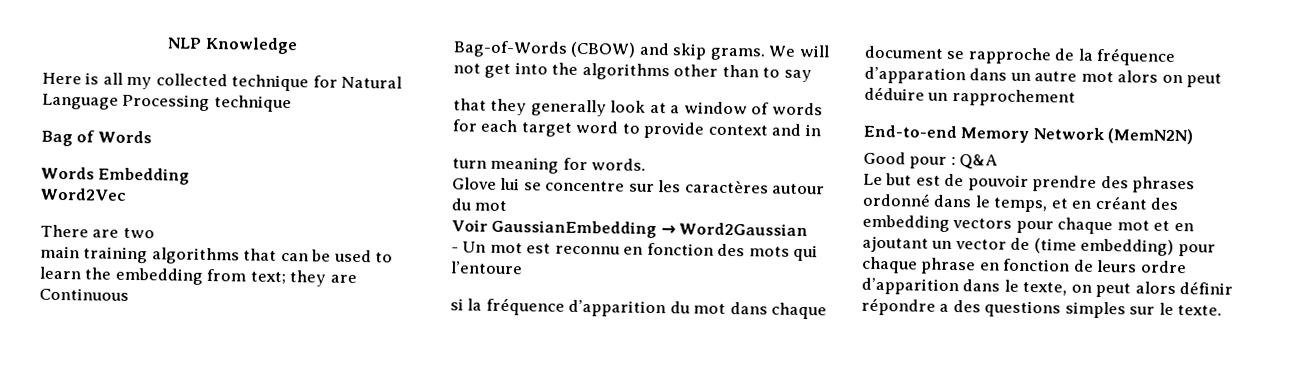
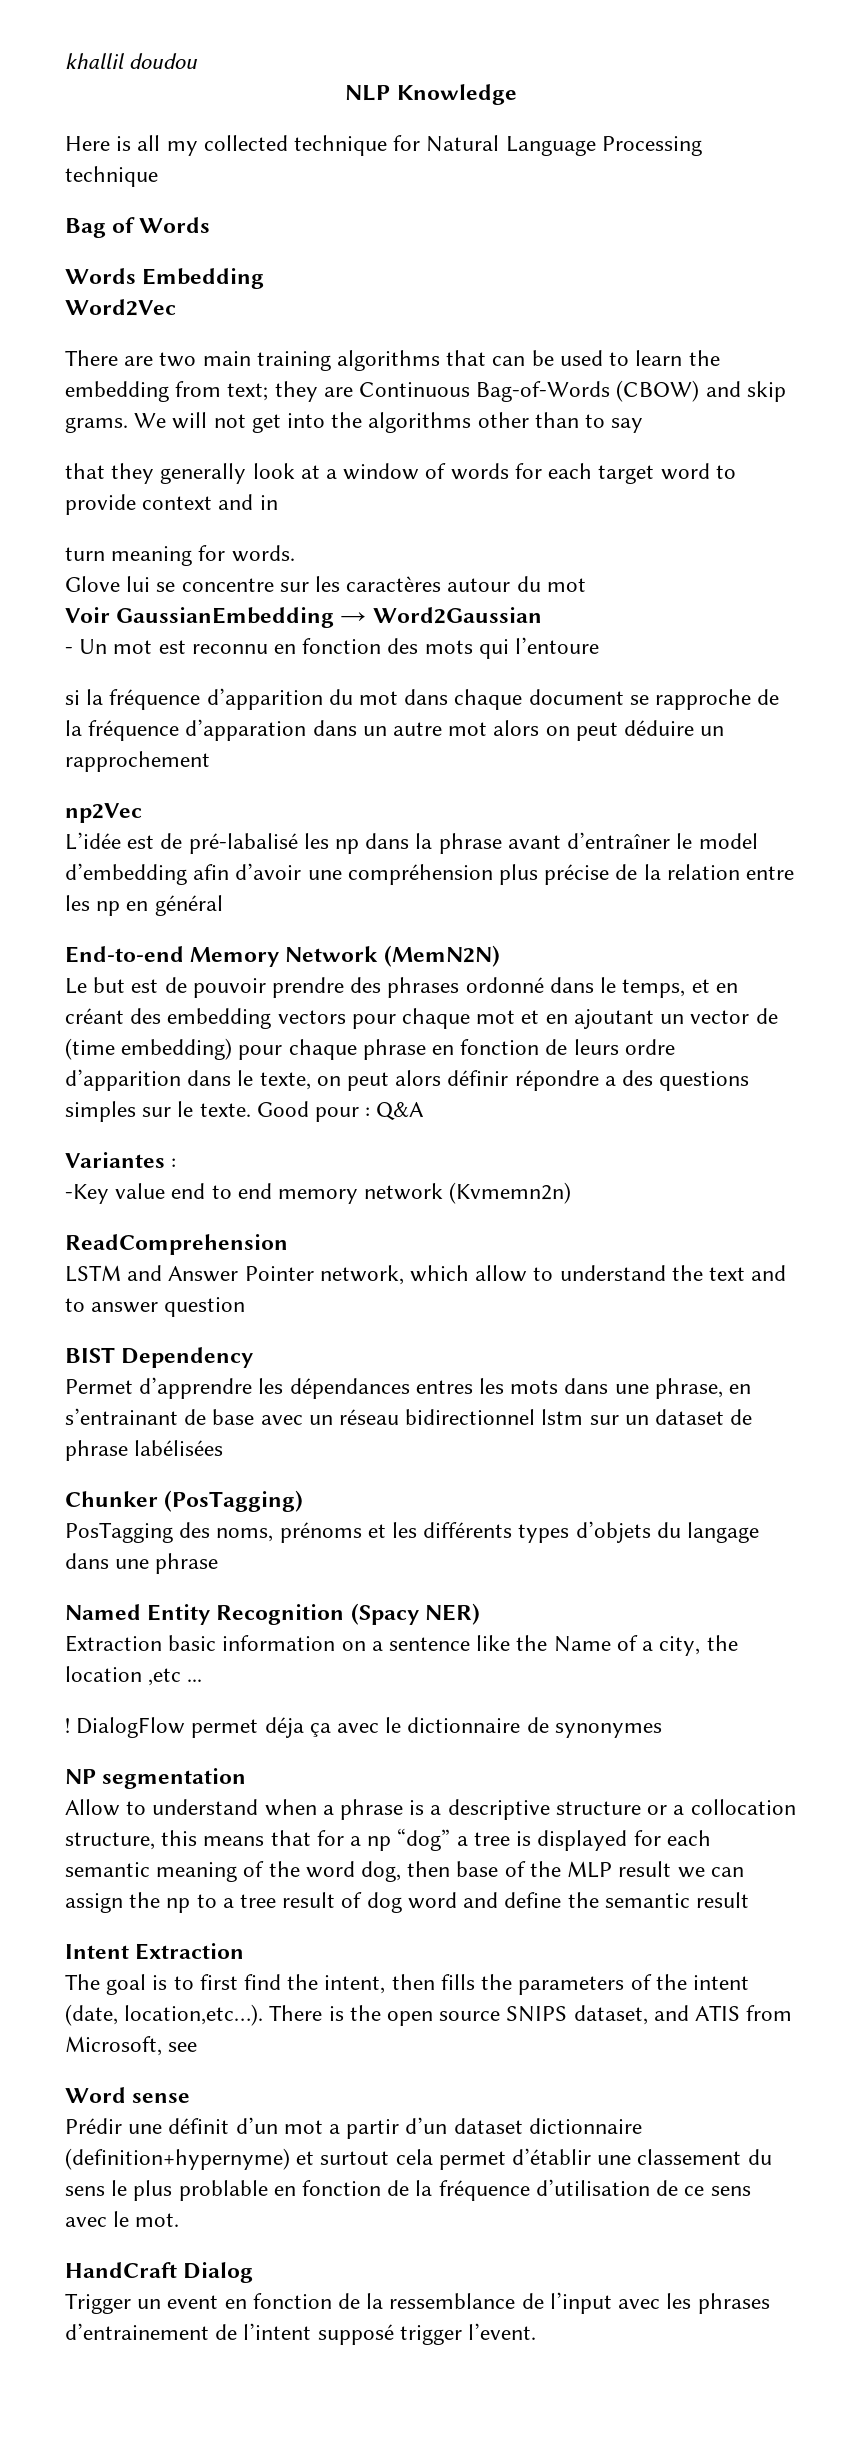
+ khallil doudou
- There are two
- main training algorithms that can be used to learn the embedding from text; they are Continuous
- Bag-of-Words (CBOW) and skip grams.
+ There are two main training algorithms that can be used to learn the embedding from text; they are Continuous Bag-of-Words (CBOW) and skip grams.
+ np2Vec
+ L’idée est de pré-labalisé les np dans la phrase avant d’entraîner le model d’embedding afin d’avoir une compréhension plus précise de la relation entre les np en général
- Good pour : Q&A
+ Good pour : Q&A
+ Variantes :
+ -Key value end to end memory network (Kvmemn2n)
+ ReadComprehension
+ LSTM and Answer Pointer network, which allow to understand the text and to answer question
+ BIST Dependency
+ Permet d’apprendre les dépendances entres les mots dans une phrase, en s’entrainant de base avec un réseau bidirectionnel lstm sur un dataset de phrase labélisées
+ Chunker (PosTagging)
+ PosTagging des noms, prénoms et les différents types d’objets du langage dans une phrase
+ Named Entity Recognition (Spacy NER)
+ Extraction basic information on a sentence like the Name of a city, the location ,etc ...
+ ! DialogFlow permet déja ça avec le dictionnaire de synonymes
+ NP segmentation
+ Allow to understand when a phrase is a descriptive structure or a collocation structure, this means that for a np “dog” a tree is displayed for each semantic meaning of the word dog, then base of the MLP result we can assign the np to a tree result of dog word and define the semantic result
+ Intent Extraction
+ The goal is to first find the intent, then fills the parameters of the intent (date, location,etc…). There is the open source SNIPS dataset, and ATIS from Microsoft, see
+ Word sense
+ Prédir une définit d’un mot a partir d’un dataset dictionnaire (definition+hypernyme) et surtout cela permet d’établir une classement du sens le plus problable en fonction de la fréquence d’utilisation de ce sens avec le mot.
+ HandCraft Dialog
+ Trigger un event en fonction de la ressemblance de l’input avec les phrases d’entrainement de l’intent supposé trigger l’event.

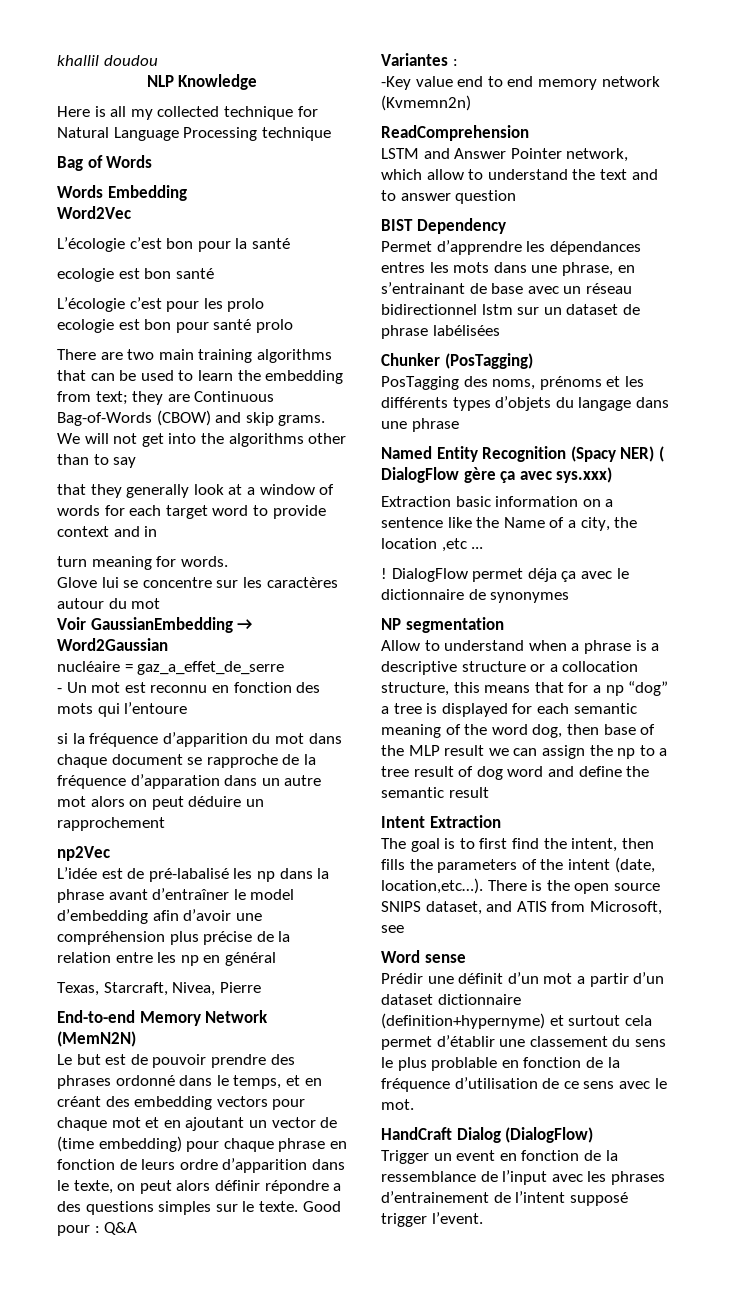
+ L’écologie c’est bon pour la santé
+ ecologie est bon santé
+ L’écologie c’est pour les prolo
+ ecologie est bon pour santé prolo
+ nucléaire = gaz_a_effet_de_serre
+ Texas, Starcraft, Nivea, Pierre
- Named Entity Recognition (Spacy NER)
+ Named Entity Recognition (Spacy NER) ( DialogFlow gère ça avec sys.xxx)
- HandCraft Dialog
+ HandCraft Dialog (DialogFlow)

